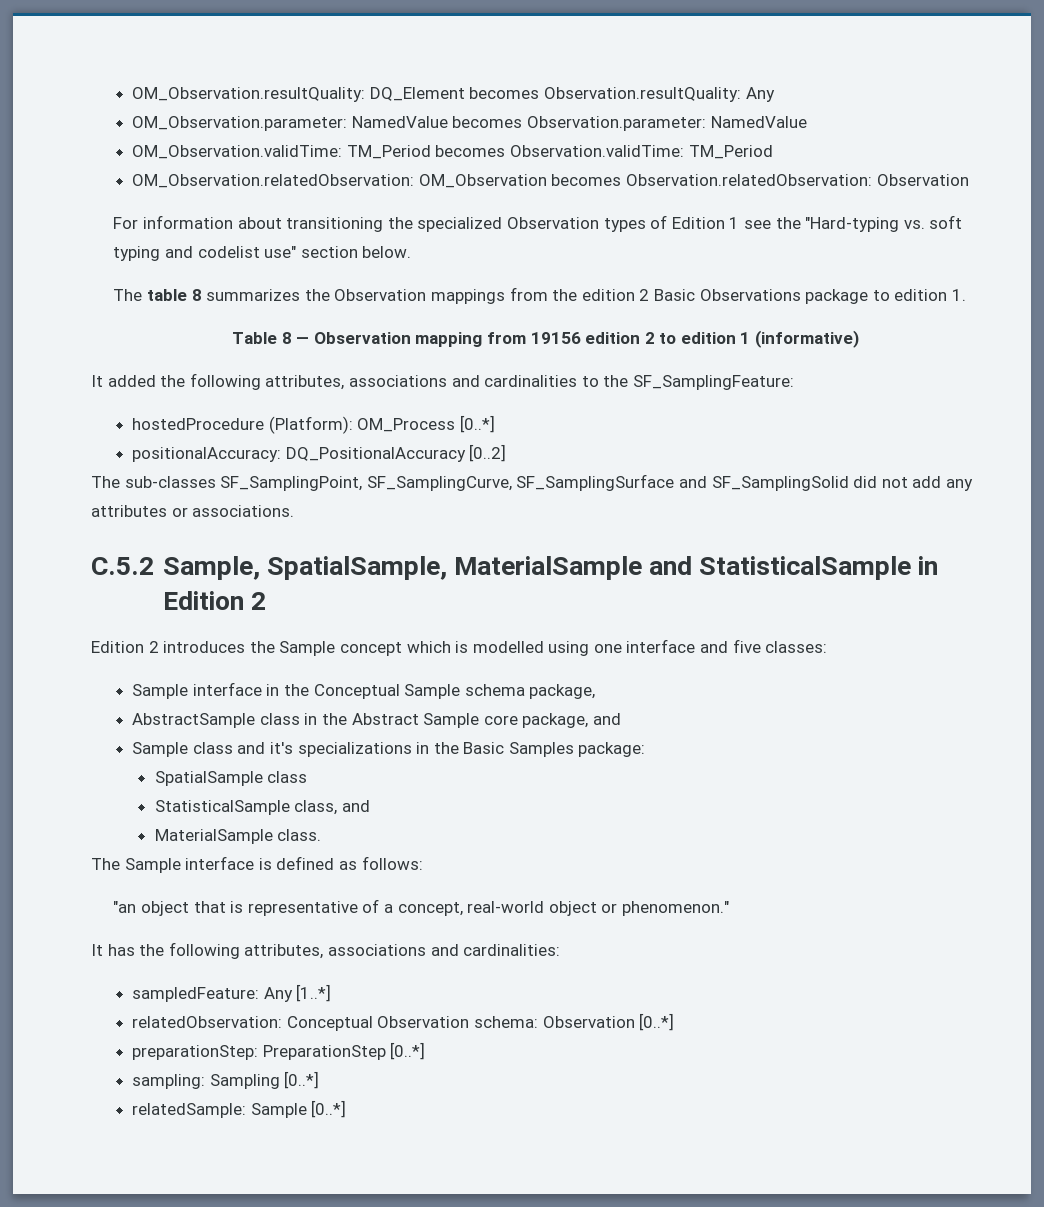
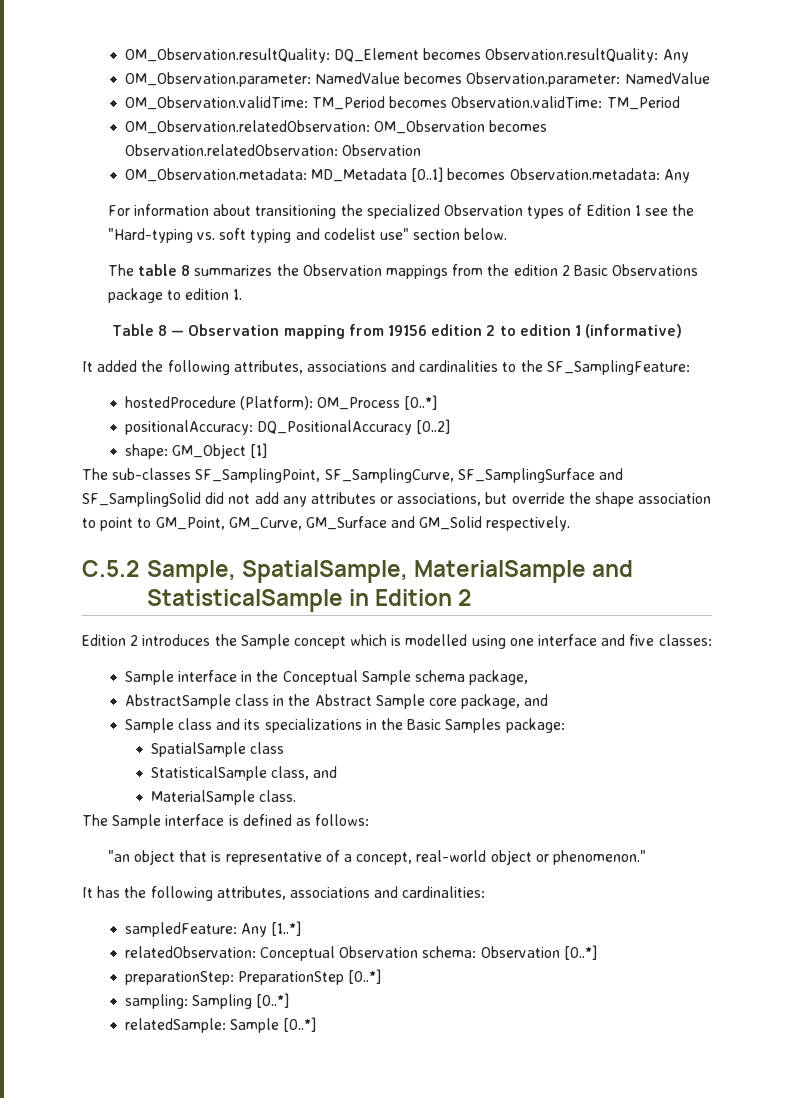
+ OM_Observation.metadata: MD_Metadata [0..1] becomes Observation.metadata: Any
+ shape: GM_Object [1]
- The sub-classes SF_SamplingPoint, SF_SamplingCurve, SF_SamplingSurface and SF_SamplingSolid did not add any attributes or associations.
+ The sub-classes SF_SamplingPoint, SF_SamplingCurve, SF_SamplingSurface and SF_SamplingSolid did not add any attributes or associations, but override the shape association to point to GM_Point, GM_Curve, GM_Surface and GM_Solid respectively.
- Sample class and it's specializations in the Basic Samples package:
+ Sample class and its specializations in the Basic Samples package:

